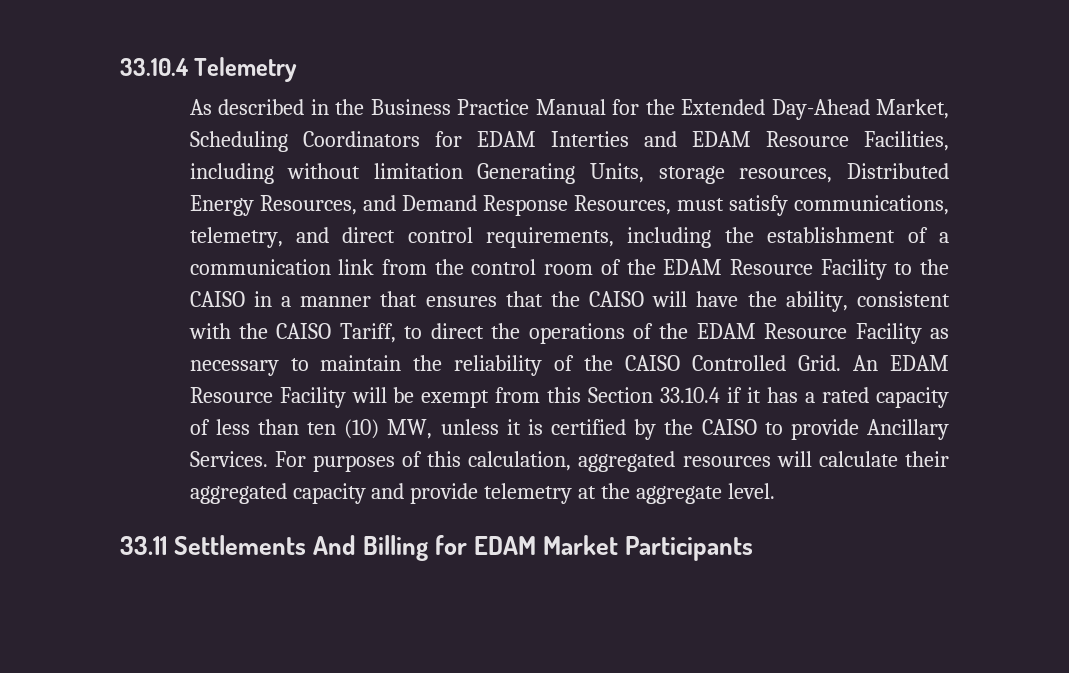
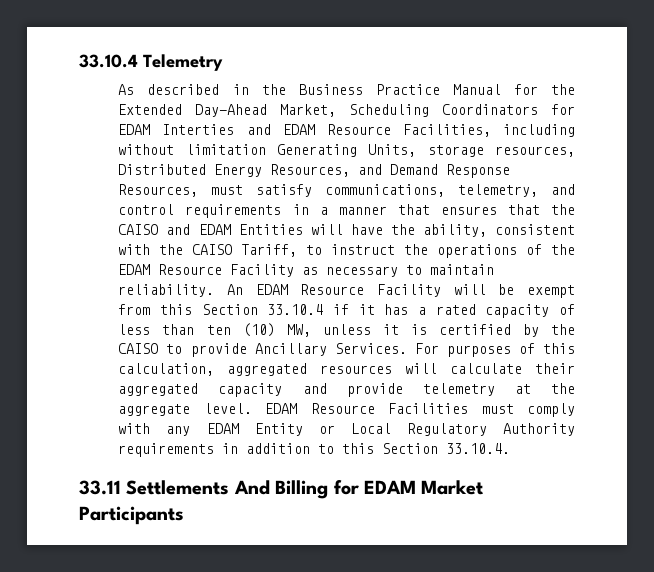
- As described in the Business Practice Manual for the Extended Day-Ahead Market, Scheduling Coordinators for EDAM Interties and EDAM Resource Facilities, including without limitation Generating Units, storage resources, Distributed Energy Resources, and Demand Response Resources, must satisfy communications, telemetry, and direct control requirements, including the establishment of a communication link from the control room of the EDAM Resource Facility to the CAISO in a manner that ensures that the CAISO will have the ability, consistent with the CAISO Tariff, to direct the operations of the EDAM Resource Facility as necessary to maintain the reliability of the CAISO Controlled Grid.
+ As described in the Business Practice Manual for the Extended Day-Ahead Market, Scheduling Coordinators for EDAM Interties and EDAM Resource Facilities, including without limitation Generating Units, storage resources, Distributed Energy Resources, and Demand Response Resources, must satisfy communications, telemetry, and control requirements in a manner that ensures that the CAISO and EDAM Entities will have the ability, consistent with the CAISO Tariff, to instruct the operations of the EDAM Resource Facility as necessary to maintain reliability.
+ EDAM Resource Facilities must comply with any EDAM Entity or Local Regulatory Authority requirements in addition to this Section 33.10.4.

